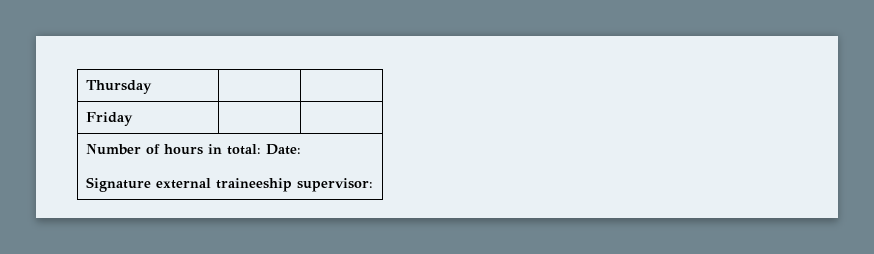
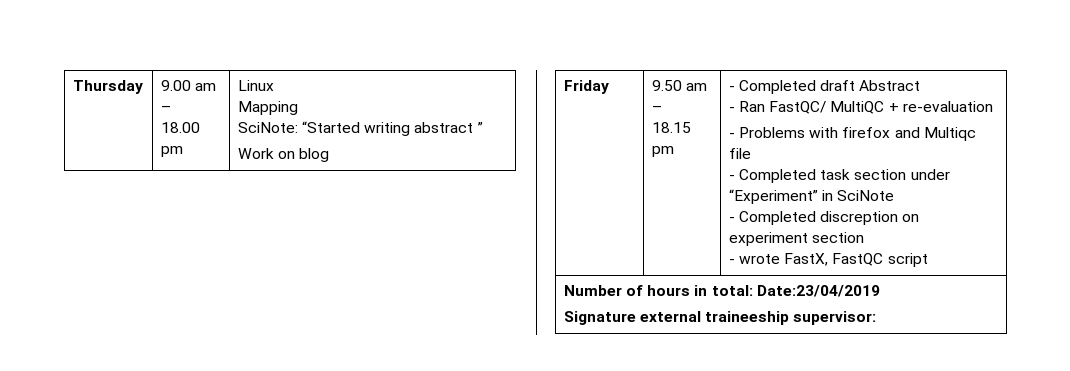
- Thursday | |
- Friday | |
+ Thursday | 9.00 am –
+ 18.00 pm | Linux
+ Mapping
+ SciNote: “Started writing abstract ”
+ Work on blog
+ Friday | 9.50 am –
+ 18.15 pm | - Completed draft Abstract
+ - Ran FastQC/ MultiQC + re-evaluation
+ - Problems with firefox and Multiqc file
+ - Completed task section under “Experiment” in SciNote
+ - Completed discreption on experiment section
+ - wrote FastX, FastQC script
- Number of hours in total: Date:
+ Number of hours in total: Date:23/04/2019

